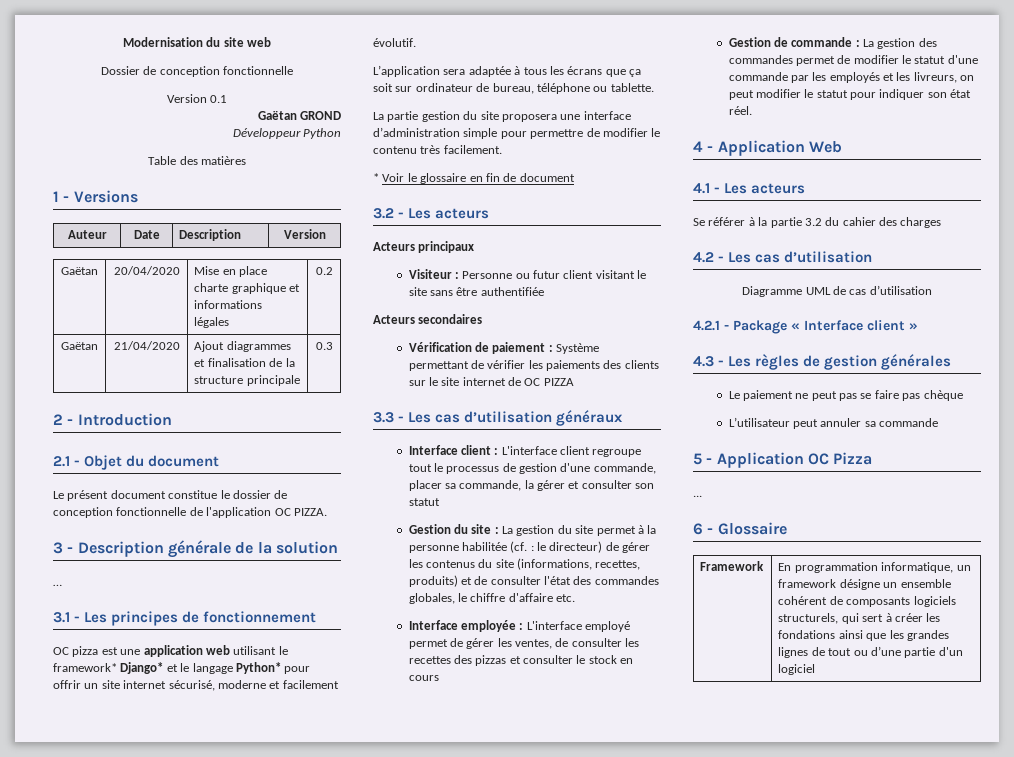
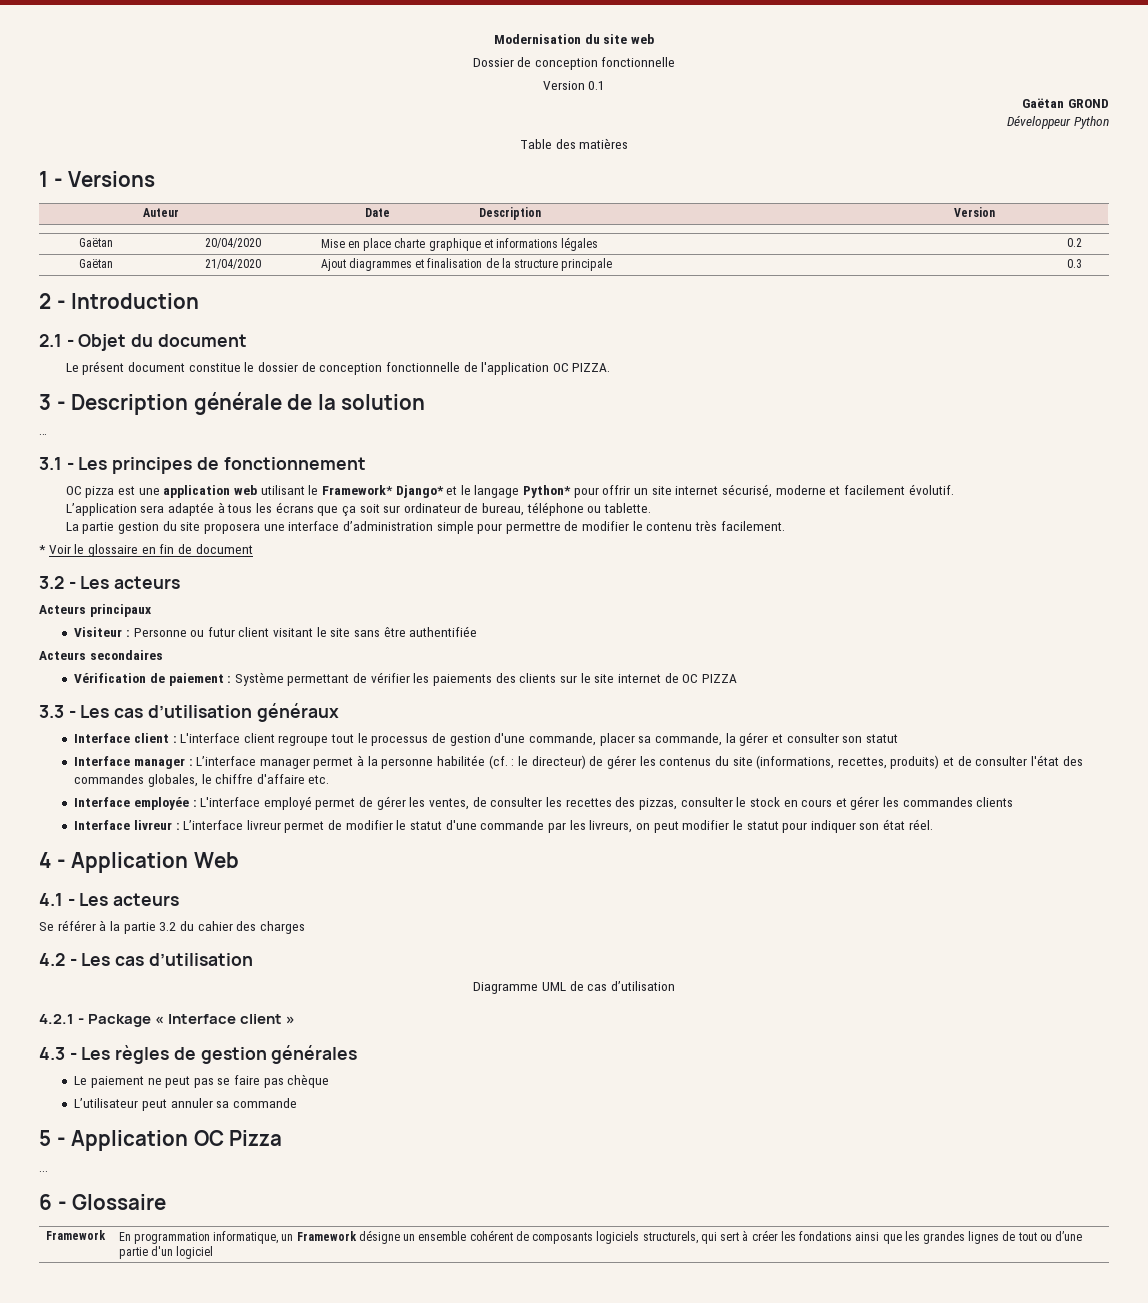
- OC pizza est une application web utilisant le framework* Django* et le langage Python* pour offrir un site internet sécurisé, moderne et facilement évolutif.
+ OC pizza est une application web utilisant le Framework* Django* et le langage Python* pour offrir un site internet sécurisé, moderne et facilement évolutif.
- Gestion du site : La gestion du site permet à la personne habilitée (cf. : le directeur) de gérer les contenus du site (informations, recettes, produits) et de consulter l'état des commandes globales, le chiffre d'affaire etc.
+ Interface manager : L’interface manager permet à la personne habilitée (cf. : le directeur) de gérer les contenus du site (informations, recettes, produits) et de consulter l'état des commandes globales, le chiffre d'affaire etc.
- Interface employée : L'interface employé permet de gérer les ventes, de consulter les recettes des pizzas et consulter le stock en cours
- Gestion de commande : La gestion des commandes permet de modifier le statut d'une commande par les employés et les livreurs, on peut modifier le statut pour indiquer son état réel.
+ Interface employée : L'interface employé permet de gérer les ventes, de consulter les recettes des pizzas, consulter le stock en cours et gérer les commandes clients
+ Interface livreur : L’interface livreur permet de modifier le statut d'une commande par les livreurs, on peut modifier le statut pour indiquer son état réel.
- Framework | En programmation informatique, un framework désigne un ensemble cohérent de composants logiciels structurels, qui sert à créer les fondations ainsi que les grandes lignes de tout ou d’une partie d'un logiciel
+ Framework | En programmation informatique, un Framework désigne un ensemble cohérent de composants logiciels structurels, qui sert à créer les fondations ainsi que les grandes lignes de tout ou d’une partie d'un logiciel

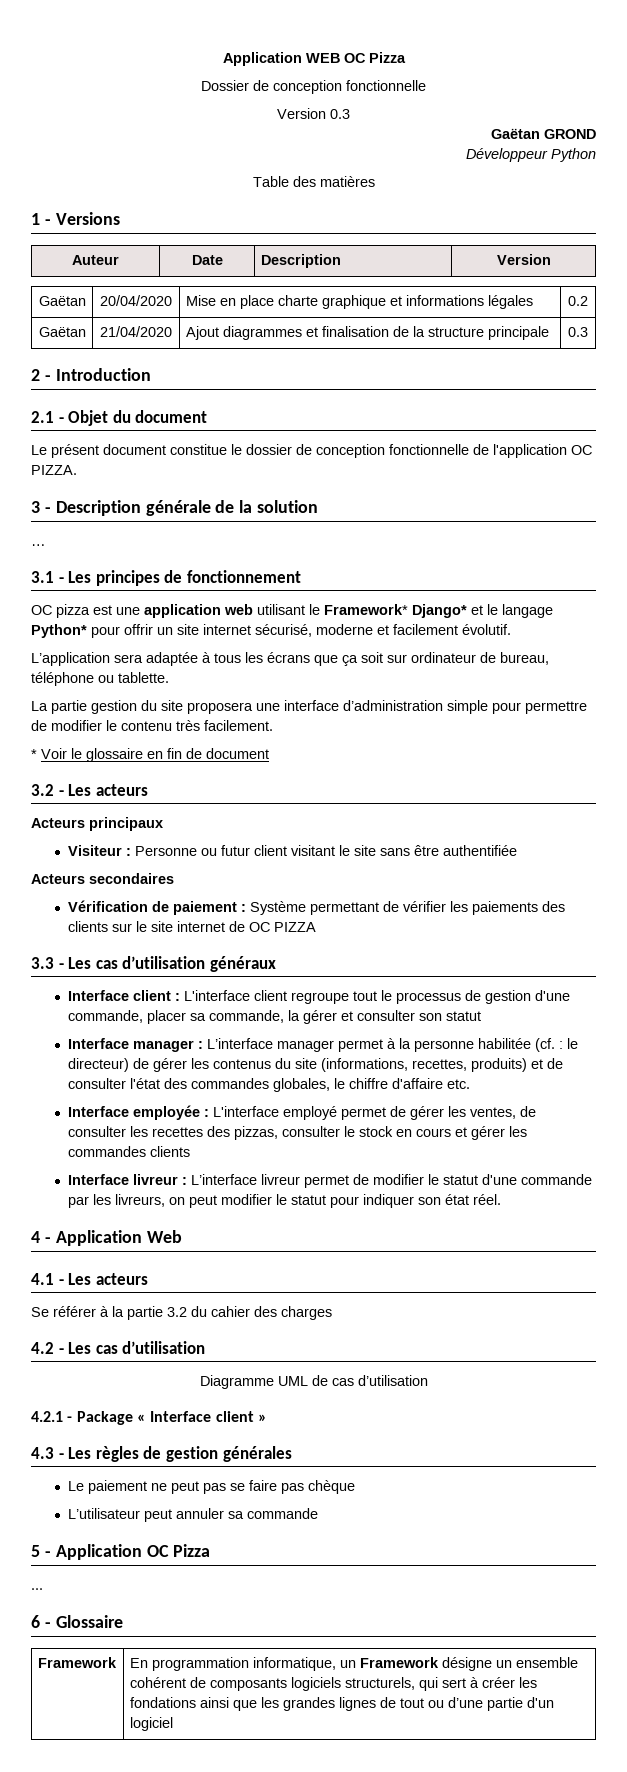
- Modernisation du site web
+ Application WEB OC Pizza
- Version 0.1
+ Version 0.3

